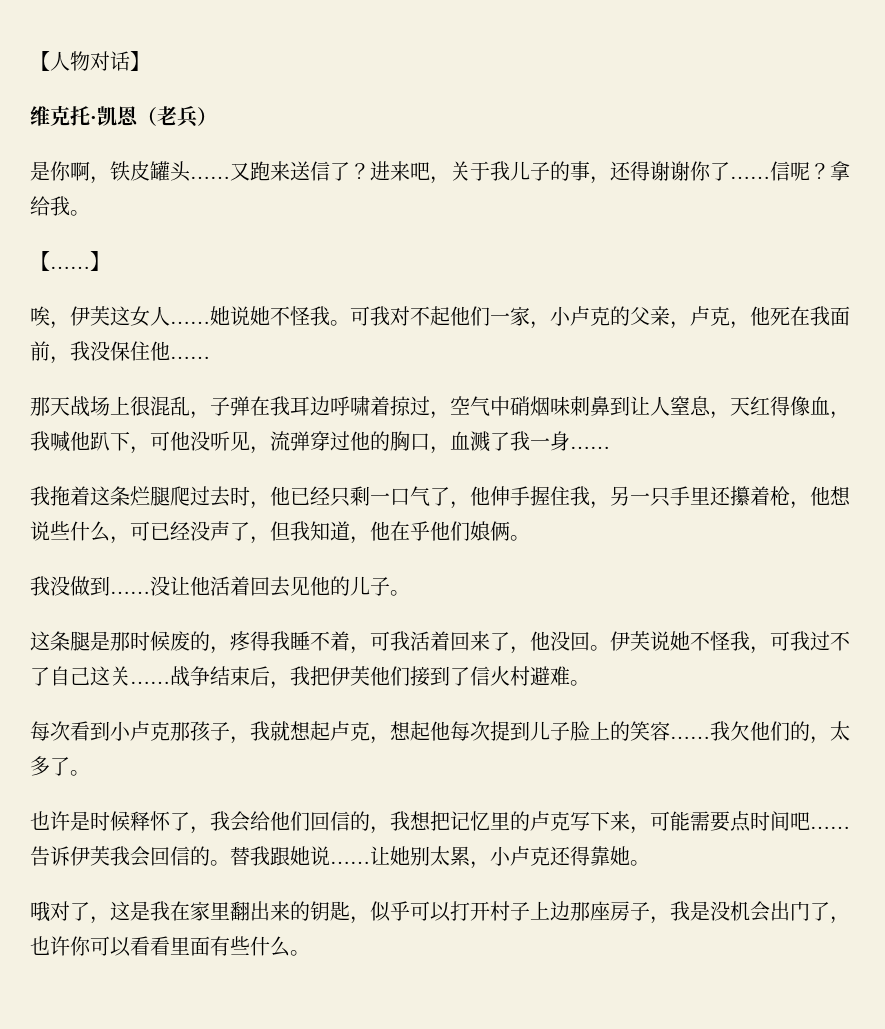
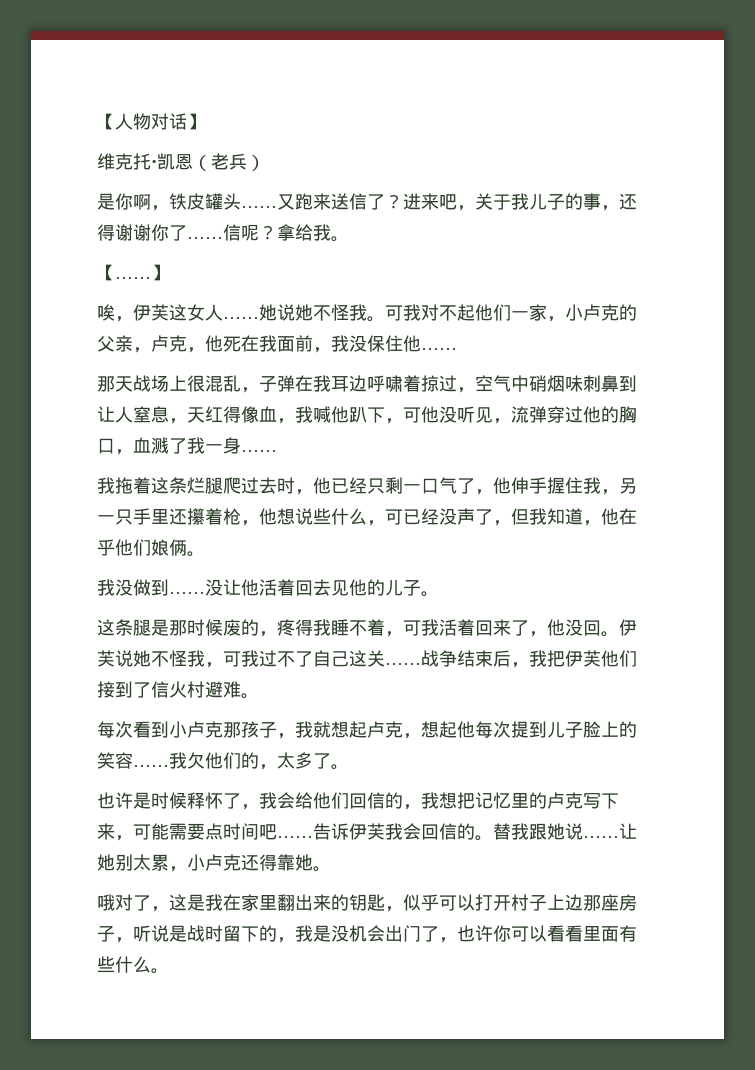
- 哦对了，这是我在家里翻出来的钥匙，似乎可以打开村子上边那座房子，我是没机会出门了，也许你可以看看里面有些什么。
+ 哦对了，这是我在家里翻出来的钥匙，似乎可以打开村子上边那座房子，听说是战时留下的，我是没机会出门了，也许你可以看看里面有些什么。

